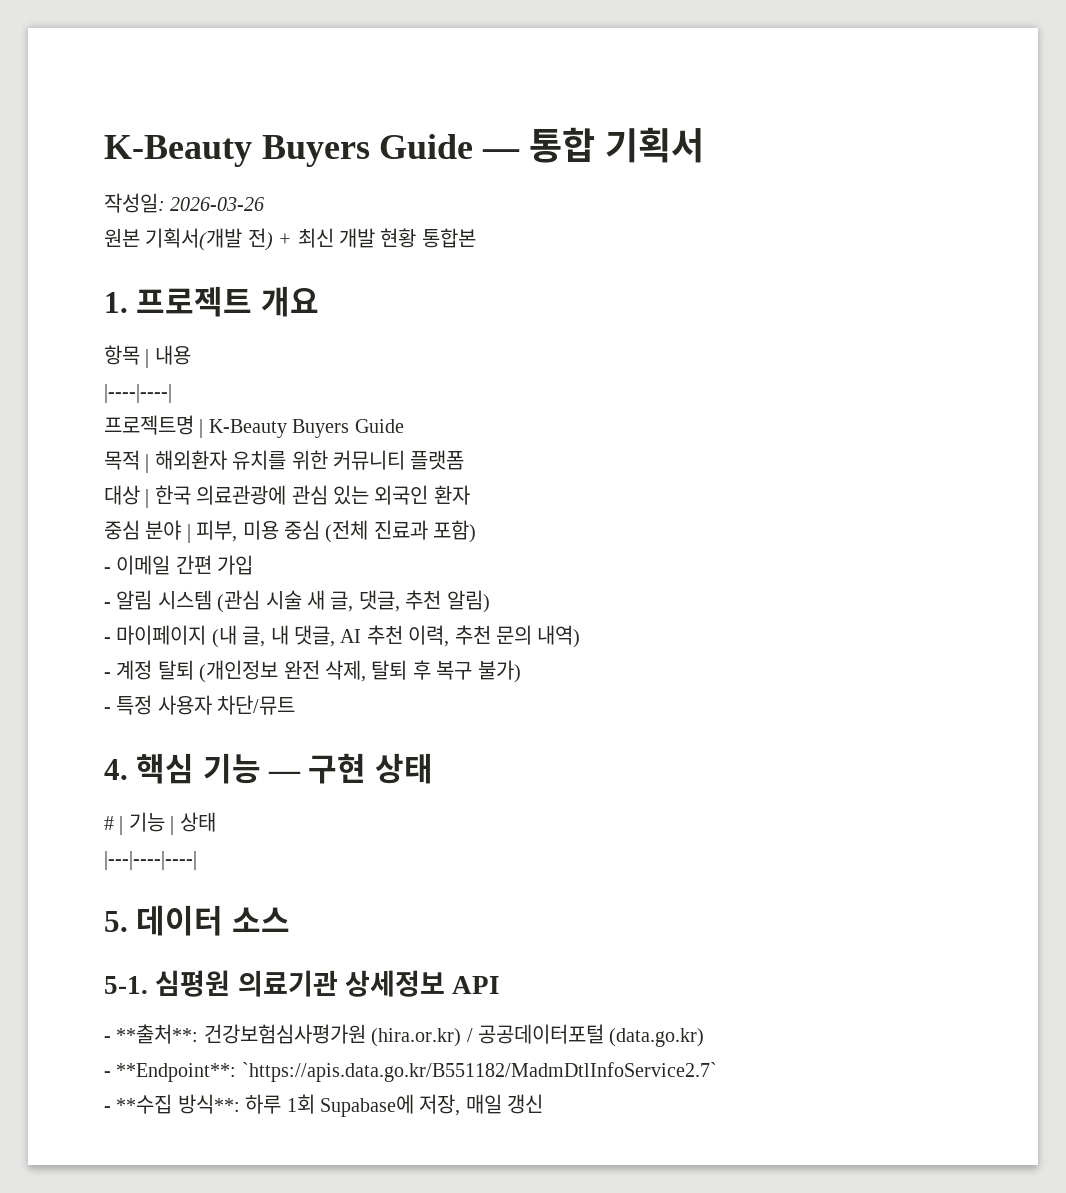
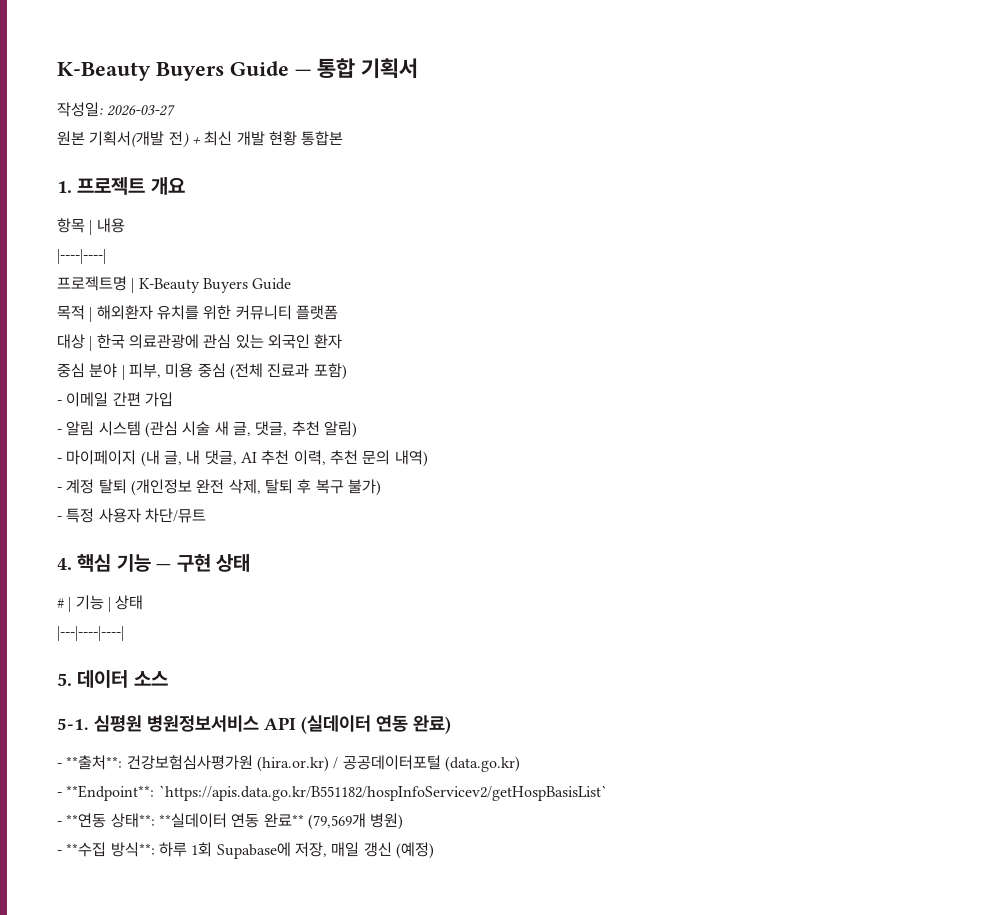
- 작성일: 2026-03-26
+ 작성일: 2026-03-27
- 심평원 의료기관 상세정보 API
+ 심평원 병원정보서비스 API (실데이터 연동 완료)
- - **Endpoint**: `https://apis.data.go.kr/B551182/MadmDtlInfoService2.7`
+ - **Endpoint**: `https://apis.data.go.kr/B551182/hospInfoServicev2/getHospBasisList`
+ - **연동 상태**: **실데이터 연동 완료** (79,569개 병원)
- - **수집 방식**: 하루 1회 Supabase에 저장, 매일 갱신
+ - **수집 방식**: 하루 1회 Supabase에 저장, 매일 갱신 (예정)

